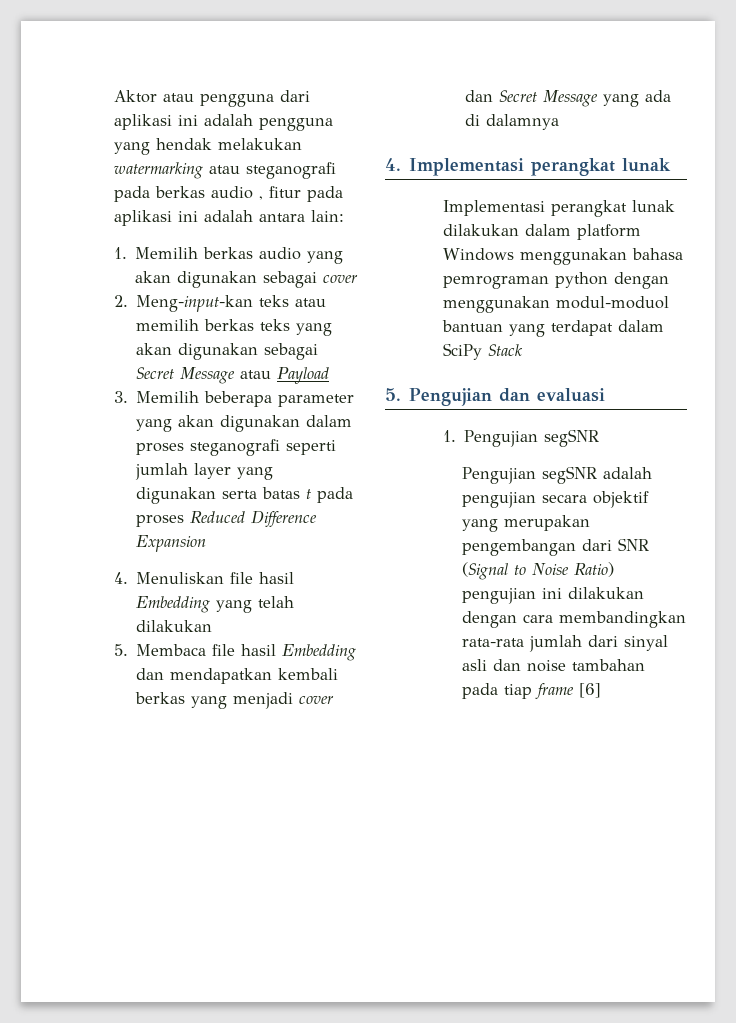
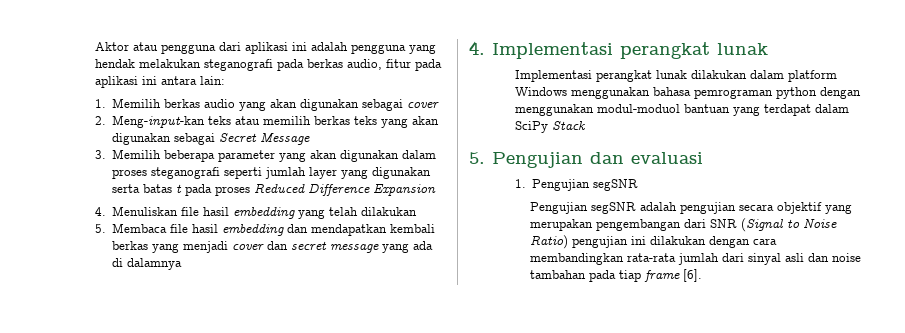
- Aktor atau pengguna dari aplikasi ini adalah pengguna yang hendak melakukan watermarking atau steganografi pada berkas audio , fitur pada aplikasi ini adalah antara lain:
+ Aktor atau pengguna dari aplikasi ini adalah pengguna yang hendak melakukan steganografi pada berkas audio, fitur pada aplikasi ini antara lain:
- 2. Meng-input-kan teks atau memilih berkas teks yang akan digunakan sebagai Secret Message atau Payload
+ 2. Meng-input-kan teks atau memilih berkas teks yang akan digunakan sebagai Secret Message
- 4. Menuliskan file hasil Embedding yang telah dilakukan
+ 4. Menuliskan file hasil embedding yang telah dilakukan
- 5. Membaca file hasil Embedding dan mendapatkan kembali berkas yang menjadi cover dan Secret Message yang ada di dalamnya
+ 5. Membaca file hasil embedding dan mendapatkan kembali berkas yang menjadi cover dan secret message yang ada di dalamnya
- Pengujian segSNR adalah pengujian secara objektif yang merupakan pengembangan dari SNR (Signal to Noise Ratio) pengujian ini dilakukan dengan cara membandingkan rata-rata jumlah dari sinyal asli dan noise tambahan pada tiap frame [6]
+ Pengujian segSNR adalah pengujian secara objektif yang merupakan pengembangan dari SNR (Signal to Noise Ratio) pengujian ini dilakukan dengan cara membandingkan rata-rata jumlah dari sinyal asli dan noise tambahan pada tiap frame [6].

